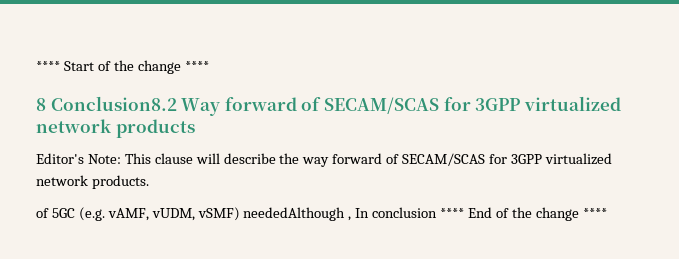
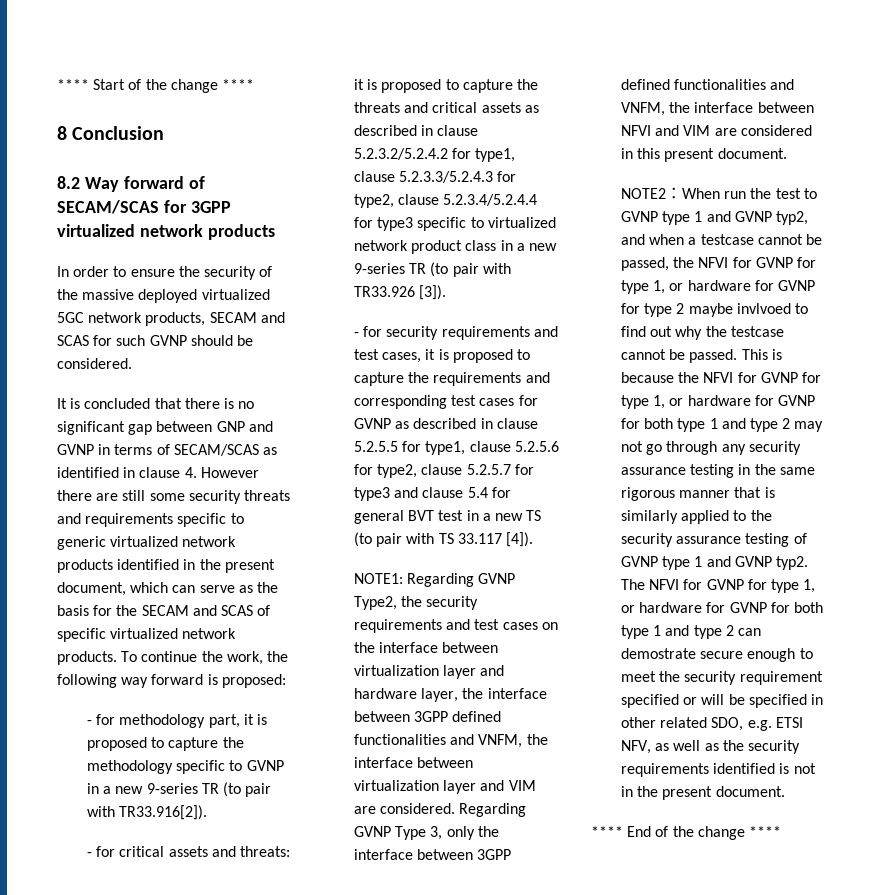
- 8 Conclusion8.2 Way forward of SECAM/SCAS for 3GPP virtualized network products
+ 8 Conclusion
+ 8.2 Way forward of SECAM/SCAS for 3GPP virtualized network products
- Editor's Note: This clause will describe the way forward of SECAM/SCAS for 3GPP virtualized network products.
- of 5GC (e.g. vAMF, vUDM, vSMF) neededAlthough , In conclusion **** End of the change ****
+ In order to ensure the security of the massive deployed virtualized 5GC network products, SECAM and SCAS for such GVNP should be considered.
+ It is concluded that there is no significant gap between GNP and GVNP in terms of SECAM/SCAS as identified in clause 4. However there are still some security threats and requirements specific to generic virtualized network products identified in the present document, which can serve as the basis for the SECAM and SCAS of specific virtualized network products. To continue the work, the following way forward is proposed:
+ - for methodology part, it is proposed to capture the methodology specific to GVNP in a new 9-series TR (to pair with TR33.916[2]).
+ - for critical assets and threats: it is proposed to capture the threats and critical assets as described in clause 5.2.3.2/5.2.4.2 for type1, clause 5.2.3.3/5.2.4.3 for type2, clause 5.2.3.4/5.2.4.4 for type3 specific to virtualized network product class in a new 9-series TR (to pair with TR33.926 [3]).
+ - for security requirements and test cases, it is proposed to capture the requirements and corresponding test cases for GVNP as described in clause 5.2.5.5 for type1, clause 5.2.5.6 for type2, clause 5.2.5.7 for type3 and clause 5.4 for general BVT test in a new TS (to pair with TS 33.117 [4]).
+ NOTE1: Regarding GVNP Type2, the security requirements and test cases on the interface between virtualization layer and hardware layer, the interface between 3GPP defined functionalities and VNFM, the interface between virtualization layer and VIM are considered. Regarding GVNP Type 3, only the interface between 3GPP defined functionalities and VNFM, the interface between NFVI and VIM are considered in this present document.
+ NOTE2：When run the test to GVNP type 1 and GVNP typ2, and when a testcase cannot be passed, the NFVI for GVNP for type 1, or hardware for GVNP for type 2 maybe invlvoed to find out why the testcase cannot be passed. This is because the NFVI for GVNP for type 1, or hardware for GVNP for both type 1 and type 2 may not go through any security assurance testing in the same rigorous manner that is similarly applied to the security assurance testing of GVNP type 1 and GVNP typ2. The NFVI for GVNP for type 1, or hardware for GVNP for both type 1 and type 2 can demostrate secure enough to meet the security requirement specified or will be specified in other related SDO, e.g. ETSI NFV, as well as the security requirements identified is not in the present document.
+ **** End of the change ****

